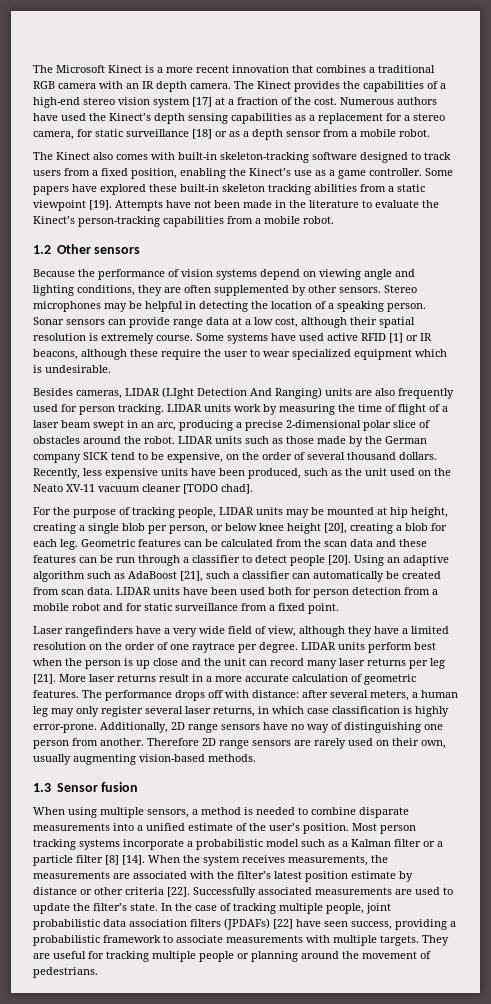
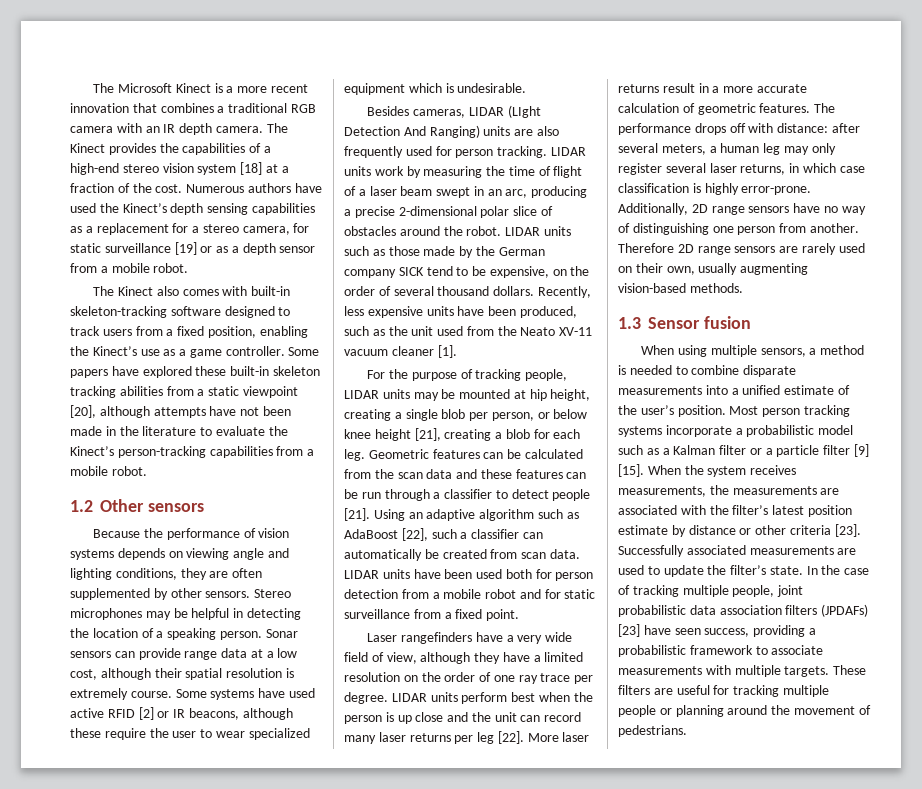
- The Kinect provides the capabilities of a high-end stereo vision system [17] at a fraction of the cost.
+ The Kinect provides the capabilities of a high-end stereo vision system [18] at a fraction of the cost.
- Numerous authors have used the Kinect’s depth sensing capabilities as a replacement for a stereo camera, for static surveillance [18] or as a depth sensor from a mobile robot.
+ Numerous authors have used the Kinect’s depth sensing capabilities as a replacement for a stereo camera, for static surveillance [19] or as a depth sensor from a mobile robot.
- Some papers have explored these built-in skeleton tracking abilities from a static viewpoint [19]. Attempts have not been made in the literature to evaluate the Kinect’s person-tracking capabilities from a mobile robot.
+ Some papers have explored these built-in skeleton tracking abilities from a static viewpoint [20], although attempts have not been made in the literature to evaluate the Kinect’s person-tracking capabilities from a mobile robot.
- Because the performance of vision systems depend on viewing angle and lighting conditions, they are often supplemented by other sensors.
+ Because the performance of vision systems depends on viewing angle and lighting conditions, they are often supplemented by other sensors.
- Some systems have used active RFID [1] or IR beacons, although these require the user to wear specialized equipment which is undesirable.
+ Some systems have used active RFID [2] or IR beacons, although these require the user to wear specialized equipment which is undesirable.
- Recently, less expensive units have been produced, such as the unit used on the Neato XV-11 vacuum cleaner [TODO chad].
+ Recently, less expensive units have been produced, such as the unit used from the Neato XV-11 vacuum cleaner [1].
- For the purpose of tracking people, LIDAR units may be mounted at hip height, creating a single blob per person, or below knee height [20], creating a blob for each leg.
+ For the purpose of tracking people, LIDAR units may be mounted at hip height, creating a single blob per person, or below knee height [21], creating a blob for each leg.
- Geometric features can be calculated from the scan data and these features can be run through a classifier to detect people [20].
+ Geometric features can be calculated from the scan data and these features can be run through a classifier to detect people [21].
- Using an adaptive algorithm such as AdaBoost [21], such a classifier can automatically be created from scan data.
+ Using an adaptive algorithm such as AdaBoost [22], such a classifier can automatically be created from scan data.
- Laser rangefinders have a very wide field of view, although they have a limited resolution on the order of one raytrace per degree.
+ Laser rangefinders have a very wide field of view, although they have a limited resolution on the order of one ray trace per degree.
- LIDAR units perform best when the person is up close and the unit can record many laser returns per leg [21].
+ LIDAR units perform best when the person is up close and the unit can record many laser returns per leg [22].
- Most person tracking systems incorporate a probabilistic model such as a Kalman filter or a particle filter [8] [14].
+ Most person tracking systems incorporate a probabilistic model such as a Kalman filter or a particle filter [9] [15].
- When the system receives measurements, the measurements are associated with the filter’s latest position estimate by distance or other criteria [22].
+ When the system receives measurements, the measurements are associated with the filter’s latest position estimate by distance or other criteria [23].
- In the case of tracking multiple people, joint probabilistic data association filters (JPDAFs) [22] have seen success, providing a probabilistic framework to associate measurements with multiple targets.
+ In the case of tracking multiple people, joint probabilistic data association filters (JPDAFs) [23] have seen success, providing a probabilistic framework to associate measurements with multiple targets.
- They are useful for tracking multiple people or planning around the movement of pedestrians.
+ These filters are useful for tracking multiple people or planning around the movement of pedestrians.

